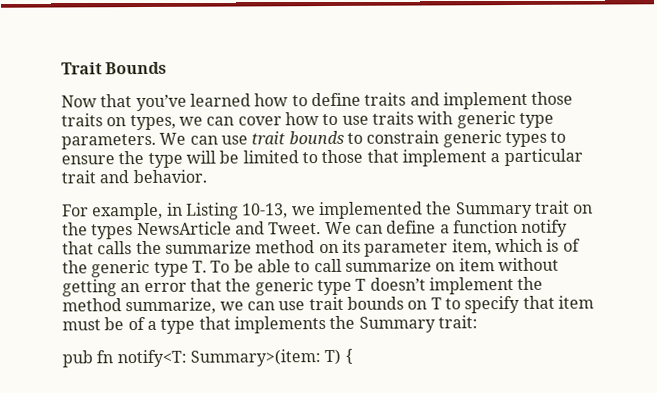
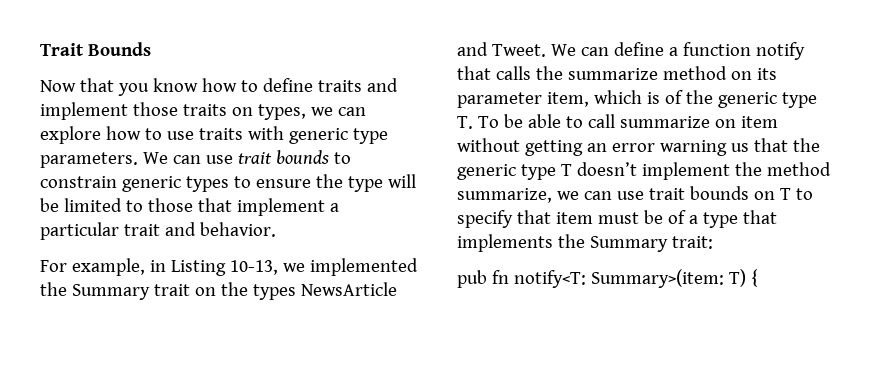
- Now that you’ve learned how to define traits and implement those traits on types, we can cover how to use traits with generic type parameters.
+ Now that you know how to define traits and implement those traits on types, we can explore how to use traits with generic type parameters.
- We can define a function notify that calls the summarize method on its parameter item, which is of the generic type T. To be able to call summarize on item without getting an error that the generic type T doesn’t implement the method summarize, we can use trait bounds on T to specify that item must be of a type that implements the Summary trait:
+ We can define a function notify that calls the summarize method on its parameter item, which is of the generic type T. To be able to call summarize on item without getting an error warning us that the generic type T doesn’t implement the method summarize, we can use trait bounds on T to specify that item must be of a type that implements the Summary trait:

